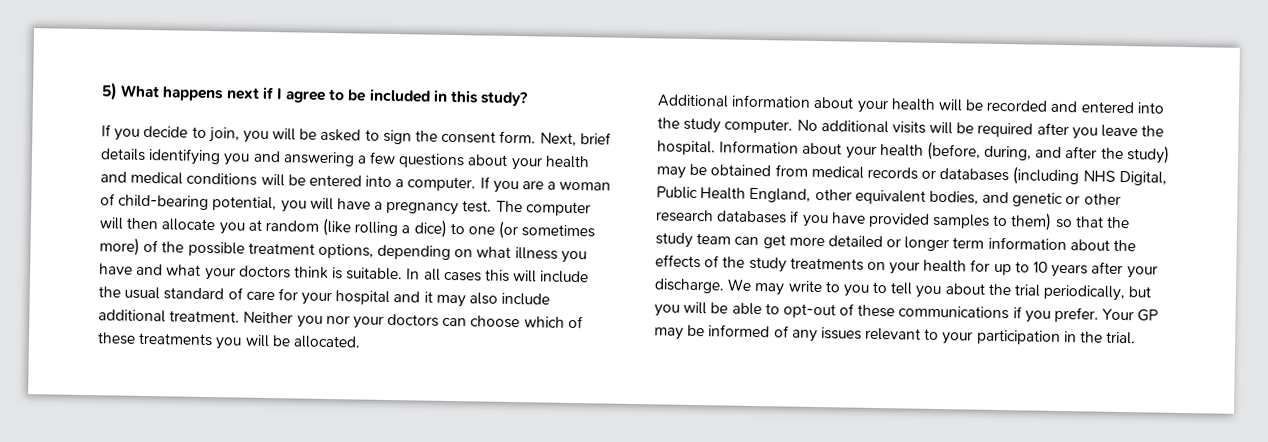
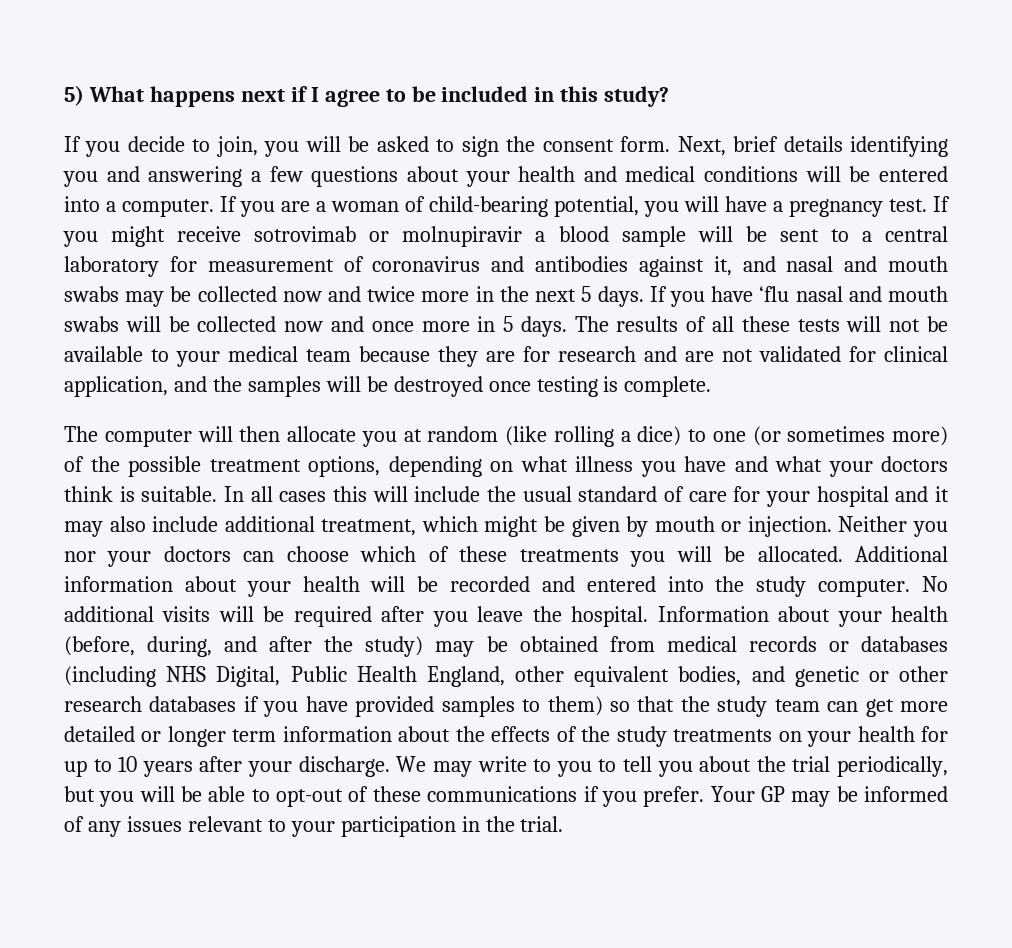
- If you are a woman of child-bearing potential, you will have a pregnancy test. The computer will then allocate you at random (like rolling a dice) to one (or sometimes more) of the possible treatment options, depending on what illness you have and what your doctors think is suitable.
+ If you are a woman of child-bearing potential, you will have a pregnancy test. If you might receive sotrovimab or molnupiravir a blood sample will be sent to a central laboratory for measurement of coronavirus and antibodies against it, and nasal and mouth swabs may be collected now and twice more in the next 5 days. If you have ‘flu nasal and mouth swabs will be collected now and once more in 5 days. The results of all these tests will not be available to your medical team because they are for research and are not validated for clinical application, and the samples will be destroyed once testing is complete.
+ The computer will then allocate you at random (like rolling a dice) to one (or sometimes more) of the possible treatment options, depending on what illness you have and what your doctors think is suitable.
- In all cases this will include the usual standard of care for your hospital and it may also include additional treatment.
+ In all cases this will include the usual standard of care for your hospital and it may also include additional treatment, which might be given by mouth or injection.
- Neither you nor your doctors can choose which of these treatments you will be allocated.
- Additional information about your health will be recorded and entered into the study computer.
+ Neither you nor your doctors can choose which of these treatments you will be allocated. Additional information about your health will be recorded and entered into the study computer.

